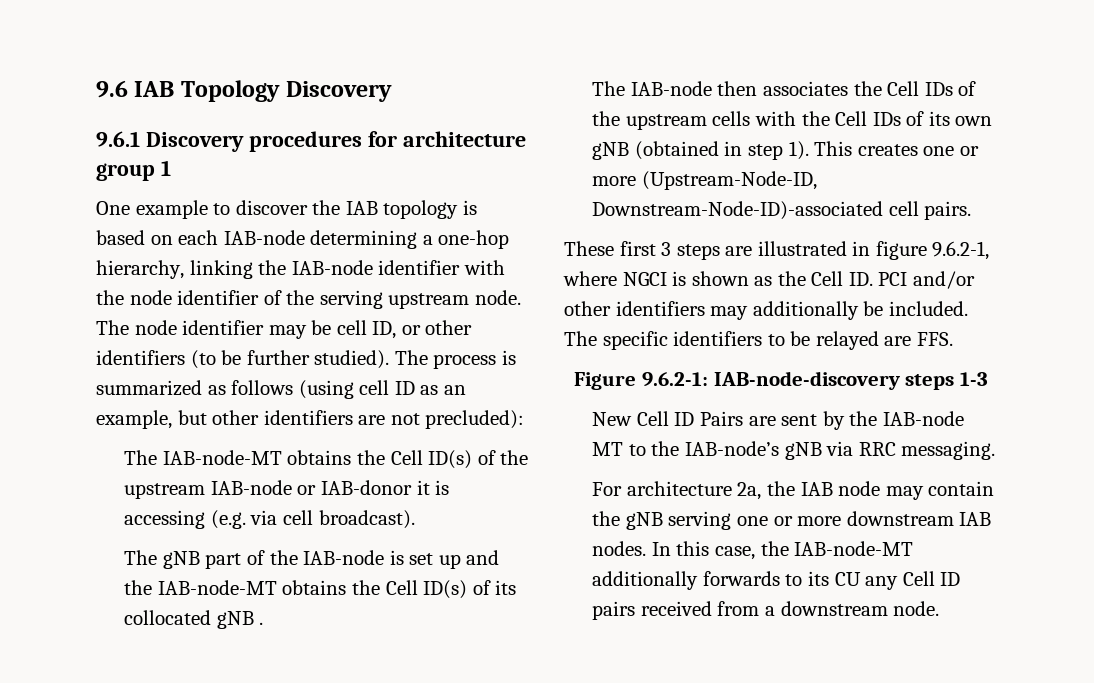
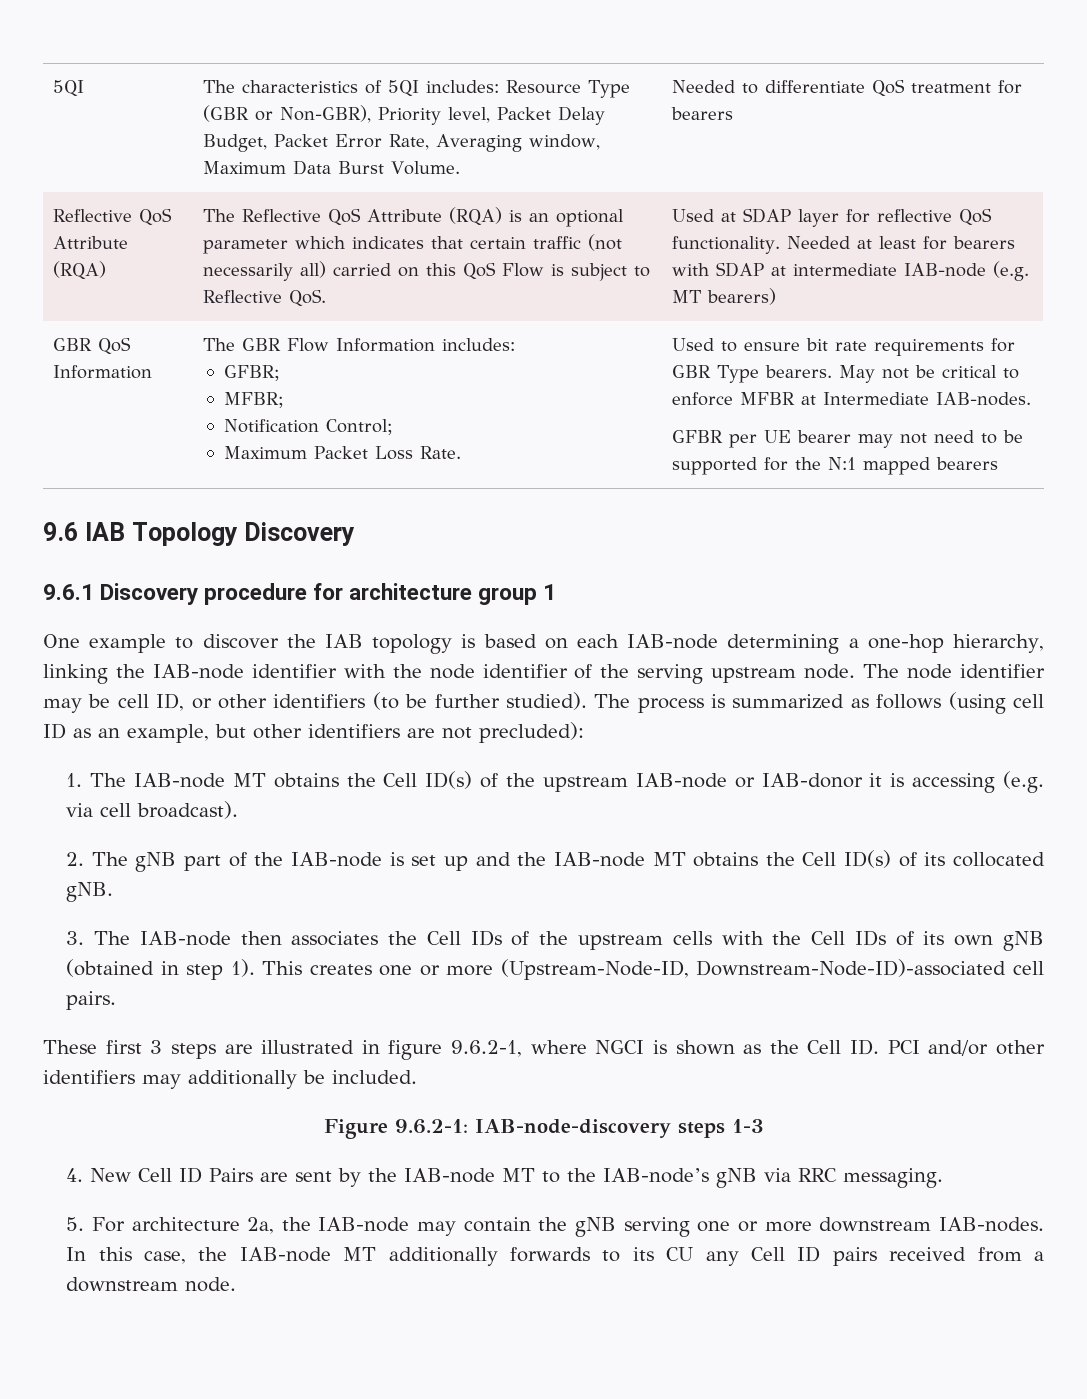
+ 5QI | The characteristics of 5QI includes: Resource Type (GBR or Non-GBR), Priority level, Packet Delay Budget, Packet Error Rate, Averaging window, Maximum Data Burst Volume. | Needed to differentiate QoS treatment for bearers
+ Reflective QoS Attribute (RQA) | The Reflective QoS Attribute (RQA) is an optional parameter which indicates that certain traffic (not necessarily all) carried on this QoS Flow is subject to Reflective QoS. | Used at SDAP layer for reflective QoS functionality. Needed at least for bearers with SDAP at intermediate IAB-node (e.g. MT bearers)
+ GBR QoS Information | The GBR Flow Information includes:
+ GFBR;
+ MFBR;
+ Notification Control;
+ Maximum Packet Loss Rate. | Used to ensure bit rate requirements for GBR Type bearers. May not be critical to enforce MFBR at Intermediate IAB-nodes.
+ GFBR per UE bearer may not need to be supported for the N:1 mapped bearers
- 9.6.1 Discovery procedures for architecture group 1
+ 9.6.1 Discovery procedure for architecture group 1
- The IAB-node-MT obtains the Cell ID(s) of the upstream IAB-node or IAB-donor it is accessing (e.g. via cell broadcast).
+ 1. The IAB-node MT obtains the Cell ID(s) of the upstream IAB-node or IAB-donor it is accessing (e.g. via cell broadcast).
- The gNB part of the IAB-node is set up and the IAB-node-MT obtains the Cell ID(s) of its collocated gNB .
- The IAB-node then associates the Cell IDs of the upstream cells with the Cell IDs of its own gNB (obtained in step 1).
+ 2. The gNB part of the IAB-node is set up and the IAB-node MT obtains the Cell ID(s) of its collocated gNB.
+ 3. The IAB-node then associates the Cell IDs of the upstream cells with the Cell IDs of its own gNB (obtained in step 1).
- The specific identifiers to be relayed are FFS.
- New Cell ID Pairs are sent by the IAB-node MT to the IAB-node’s gNB via RRC messaging.
+ 4. New Cell ID Pairs are sent by the IAB-node MT to the IAB-node’s gNB via RRC messaging.
- For architecture 2a, the IAB node may contain the gNB serving one or more downstream IAB nodes.
+ 5. For architecture 2a, the IAB-node may contain the gNB serving one or more downstream IAB-nodes.
- In this case, the IAB-node-MT additionally forwards to its CU any Cell ID pairs received from a downstream node.
+ In this case, the IAB-node MT additionally forwards to its CU any Cell ID pairs received from a downstream node.

